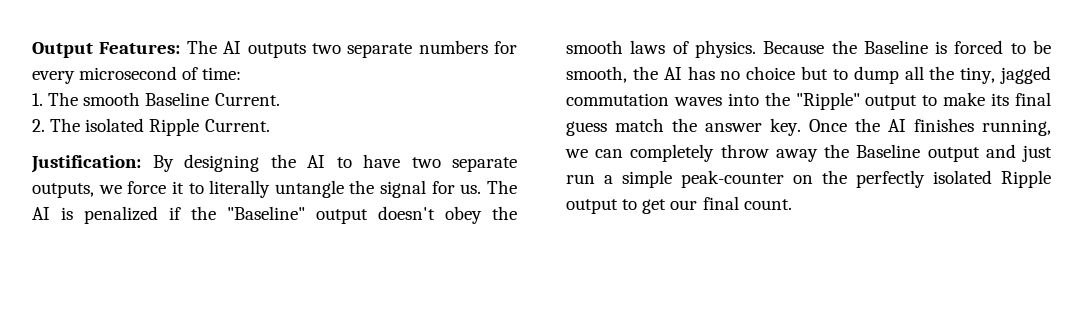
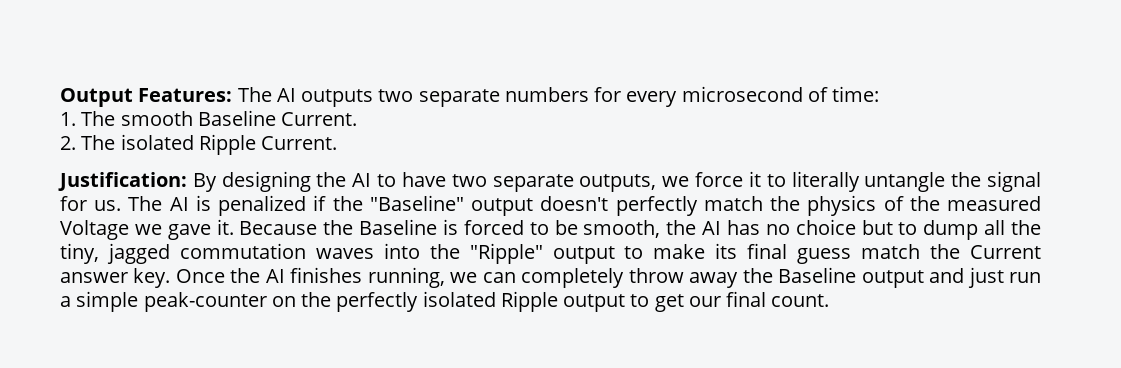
- The AI is penalized if the "Baseline" output doesn't obey the smooth laws of physics.
+ The AI is penalized if the "Baseline" output doesn't perfectly match the physics of the measured Voltage we gave it.
- Because the Baseline is forced to be smooth, the AI has no choice but to dump all the tiny, jagged commutation waves into the "Ripple" output to make its final guess match the answer key.
+ Because the Baseline is forced to be smooth, the AI has no choice but to dump all the tiny, jagged commutation waves into the "Ripple" output to make its final guess match the Current answer key.

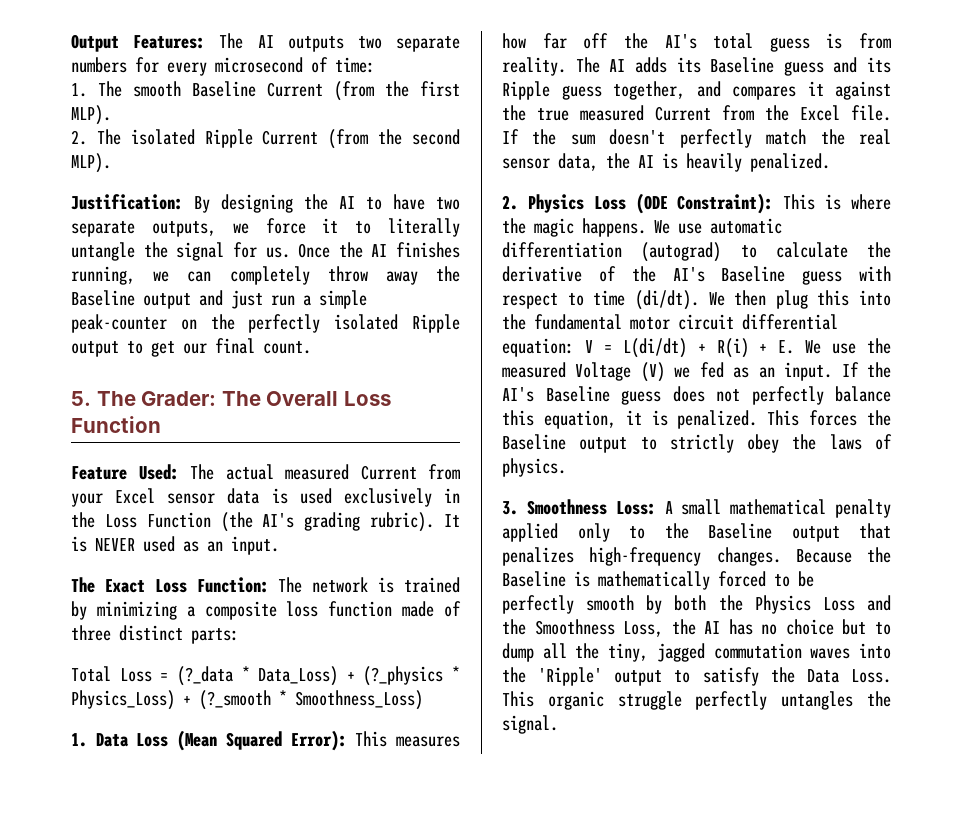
- 1. The smooth Baseline Current.
+ 1. The smooth Baseline Current (from the first MLP).
- 2. The isolated Ripple Current.
+ 2. The isolated Ripple Current (from the second MLP).
- The AI is penalized if the "Baseline" output doesn't perfectly match the physics of the measured Voltage we gave it. Because the Baseline is forced to be smooth, the AI has no choice but to dump all the tiny, jagged commutation waves into the "Ripple" output to make its final guess match the Current answer key.
+ 5. The Grader: The Overall Loss Function
+ Feature Used: The actual measured Current from your Excel sensor data is used exclusively in the Loss Function (the AI's grading rubric). It is NEVER used as an input.
+ The Exact Loss Function: The network is trained by minimizing a composite loss function made of three distinct parts:
+ Total Loss = (?_data * Data_Loss) + (?_physics * Physics_Loss) + (?_smooth * Smoothness_Loss)
+ 1. Data Loss (Mean Squared Error): This measures how far off the AI's total guess is from reality. The AI adds its Baseline guess and its Ripple guess together, and compares it against the true measured Current from the Excel file. If the sum doesn't perfectly match the real sensor data, the AI is heavily penalized.
+ 2. Physics Loss (ODE Constraint): This is where the magic happens. We use automatic differentiation (autograd) to calculate the derivative of the AI's Baseline guess with respect to time (di/dt). We then plug this into the fundamental motor circuit differential equation: V = L(di/dt) + R(i) + E. We use the measured Voltage (V) we fed as an input. If the AI's Baseline guess does not perfectly balance this equation, it is penalized. This forces the Baseline output to strictly obey the laws of physics.
+ 3. Smoothness Loss: A small mathematical penalty applied only to the Baseline output that penalizes high-frequency changes. Because the Baseline is mathematically forced to be perfectly smooth by both the Physics Loss and the Smoothness Loss, the AI has no choice but to dump all the tiny, jagged commutation waves into the 'Ripple' output to satisfy the Data Loss. This organic struggle perfectly untangles the signal.

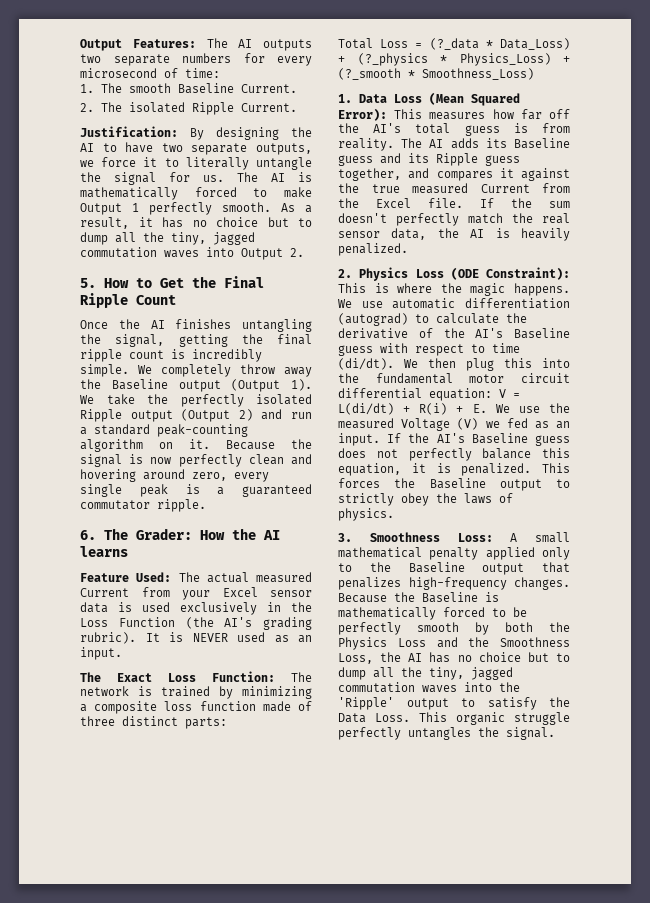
- 1. The smooth Baseline Current (from the first MLP).
+ 1. The smooth Baseline Current.
- 2. The isolated Ripple Current (from the second MLP).
+ 2. The isolated Ripple Current.
- Once the AI finishes running, we can completely throw away the Baseline output and just run a simple peak-counter on the perfectly isolated Ripple output to get our final count.
- 5. The Grader: The Overall Loss Function
+ The AI is mathematically forced to make Output 1 perfectly smooth. As a result, it has no choice but to dump all the tiny, jagged commutation waves into Output 2.
+ 5. How to Get the Final Ripple Count
+ Once the AI finishes untangling the signal, getting the final ripple count is incredibly simple. We completely throw away the Baseline output (Output 1). We take the perfectly isolated Ripple output (Output 2) and run a standard peak-counting algorithm on it. Because the signal is now perfectly clean and hovering around zero, every single peak is a guaranteed commutator ripple.
+ 6. The Grader: How the AI learns

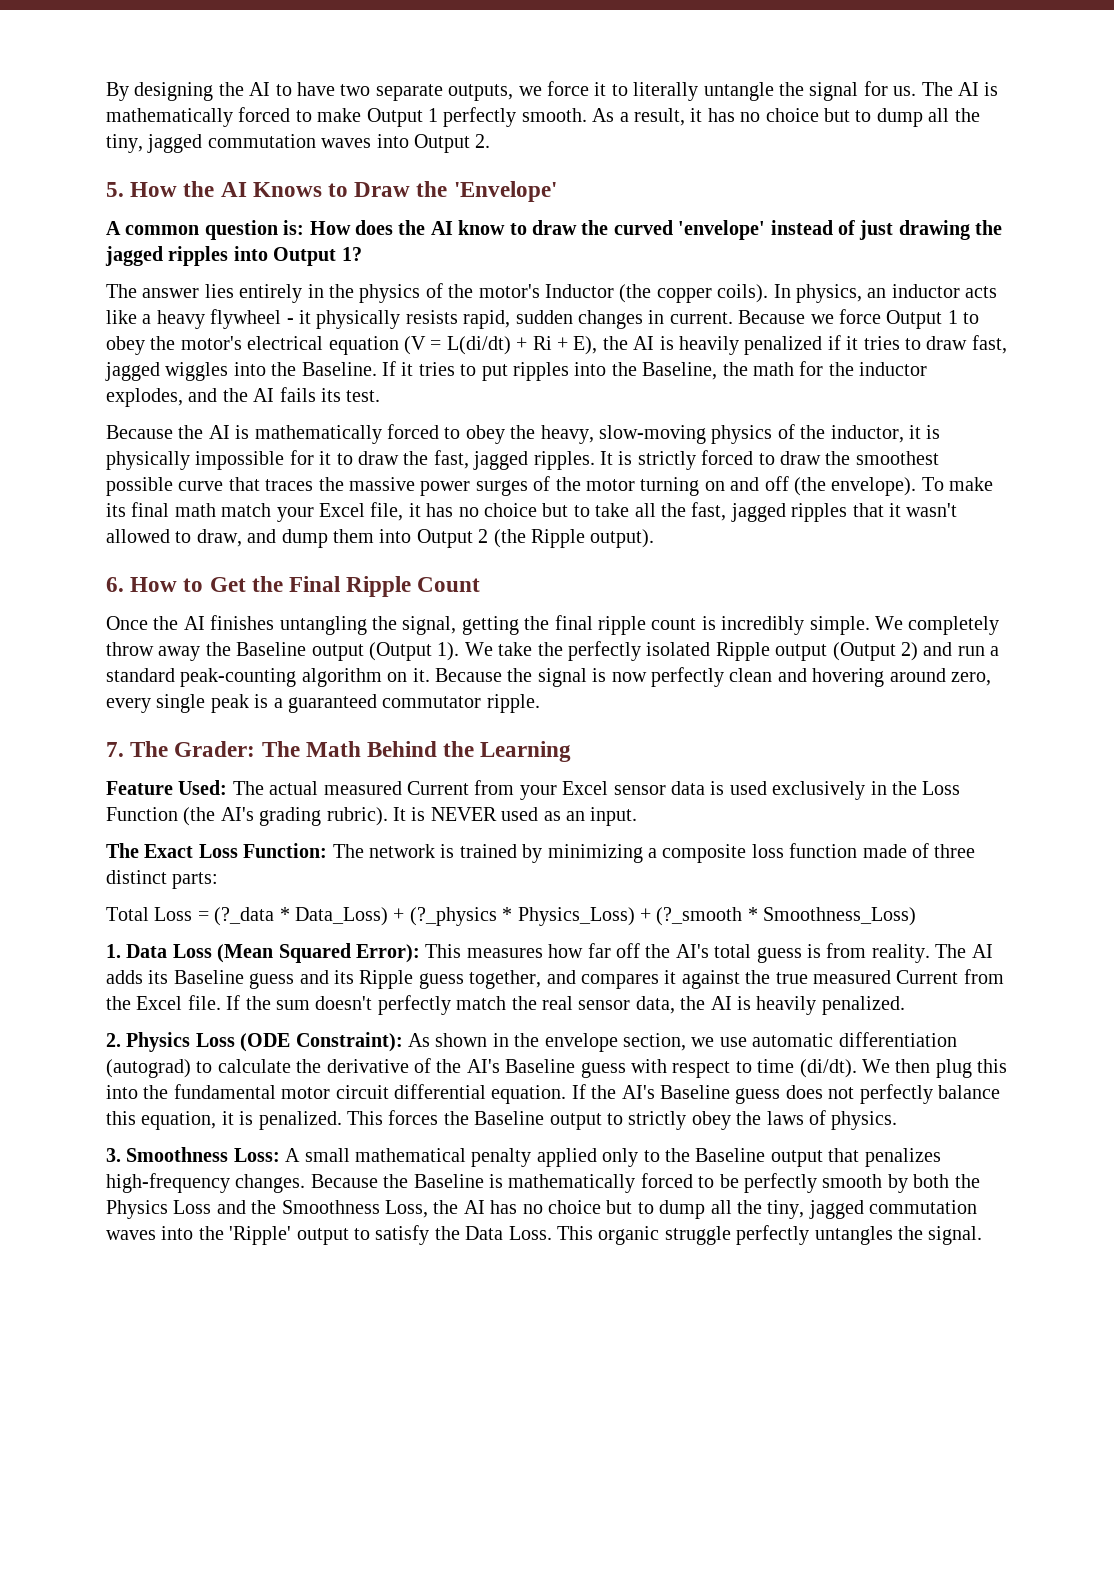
- Output Features: The AI outputs two separate numbers for every microsecond of time:
- 1. The smooth Baseline Current.
- 2. The isolated Ripple Current.
- Justification: By designing the AI to have two separate outputs, we force it to literally untangle the signal for us.
+ By designing the AI to have two separate outputs, we force it to literally untangle the signal for us.
- 5. How to Get the Final Ripple Count
+ 5. How the AI Knows to Draw the 'Envelope'
+ A common question is: How does the AI know to draw the curved 'envelope' instead of just drawing the jagged ripples into Output 1?
+ The answer lies entirely in the physics of the motor's Inductor (the copper coils). In physics, an inductor acts like a heavy flywheel - it physically resists rapid, sudden changes in current. Because we force Output 1 to obey the motor's electrical equation (V = L(di/dt) + Ri + E), the AI is heavily penalized if it tries to draw fast, jagged wiggles into the Baseline. If it tries to put ripples into the Baseline, the math for the inductor explodes, and the AI fails its test.
+ Because the AI is mathematically forced to obey the heavy, slow-moving physics of the inductor, it is physically impossible for it to draw the fast, jagged ripples. It is strictly forced to draw the smoothest possible curve that traces the massive power surges of the motor turning on and off (the envelope). To make its final math match your Excel file, it has no choice but to take all the fast, jagged ripples that it wasn't allowed to draw, and dump them into Output 2 (the Ripple output).
+ 6. How to Get the Final Ripple Count
- 6. The Grader: How the AI learns
+ 7. The Grader: The Math Behind the Learning
- 2. Physics Loss (ODE Constraint): This is where the magic happens. We use automatic differentiation (autograd) to calculate the derivative of the AI's Baseline guess with respect to time (di/dt).
+ 2. Physics Loss (ODE Constraint): As shown in the envelope section, we use automatic differentiation (autograd) to calculate the derivative of the AI's Baseline guess with respect to time (di/dt).
- We then plug this into the fundamental motor circuit differential equation: V = L(di/dt) + R(i) + E. We use the measured Voltage (V) we fed as an input.
+ We then plug this into the fundamental motor circuit differential equation.

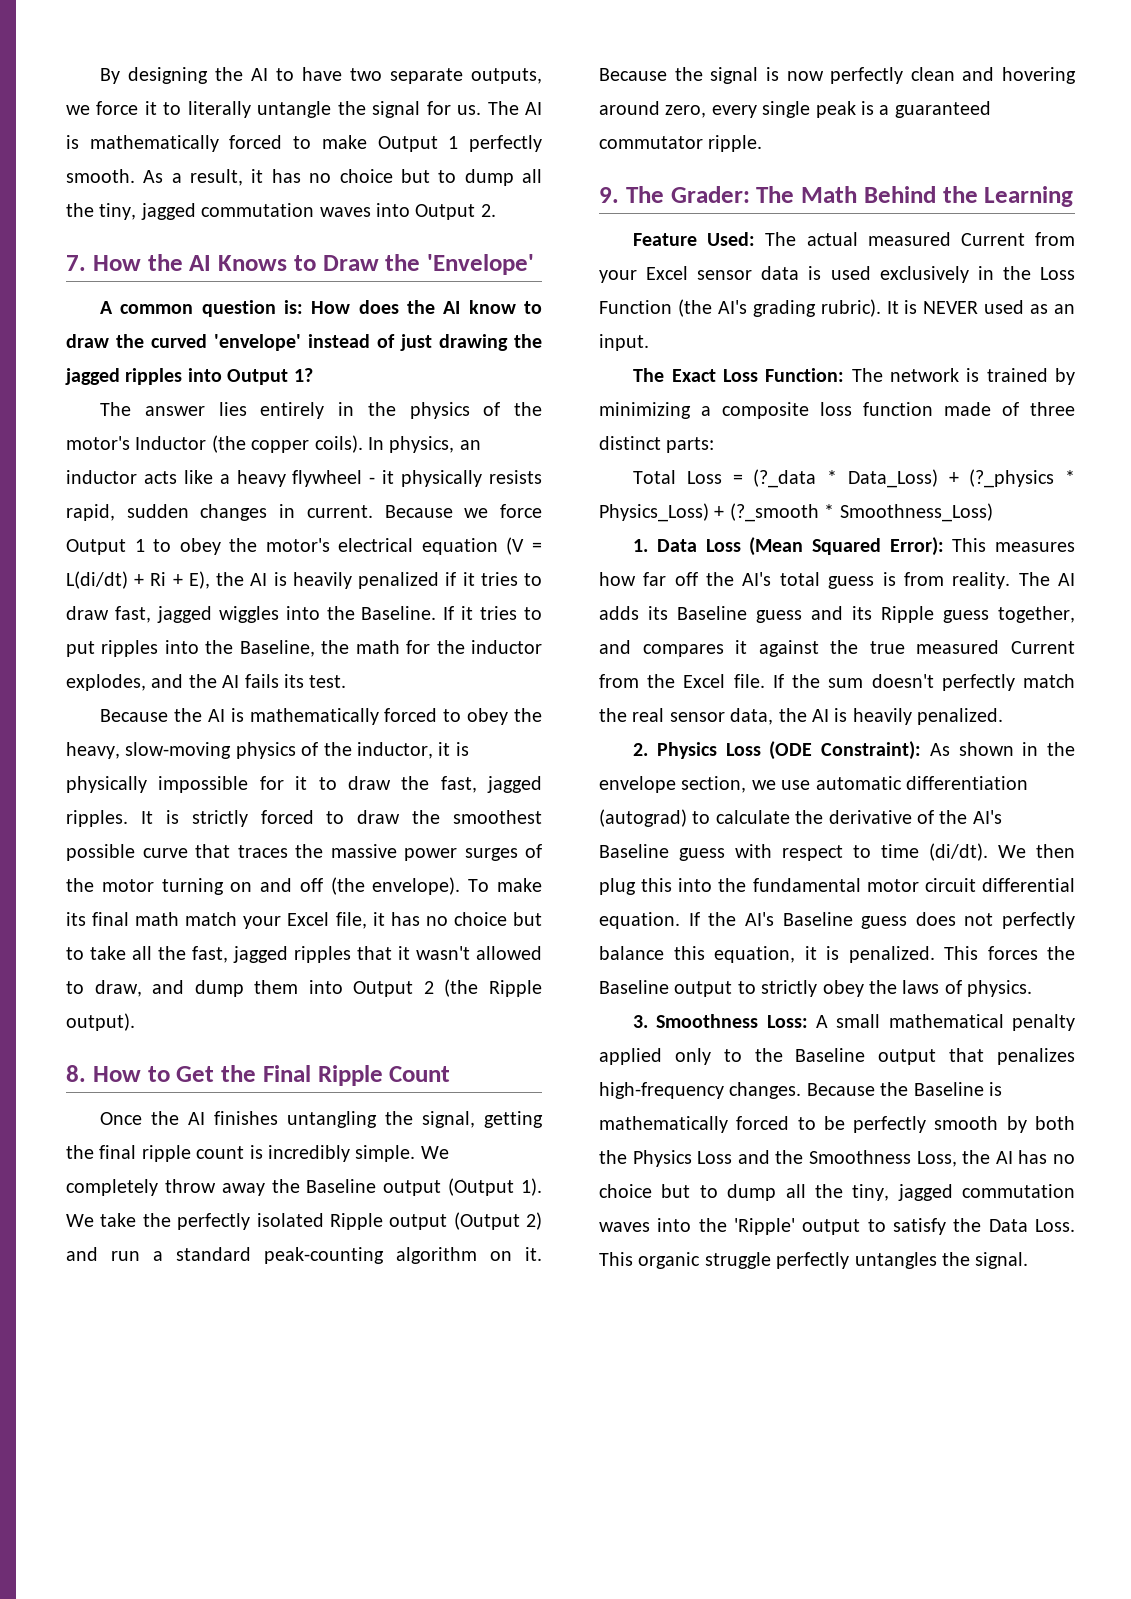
- 5. How the AI Knows to Draw the 'Envelope'
+ 7. How the AI Knows to Draw the 'Envelope'
- 6. How to Get the Final Ripple Count
+ 8. How to Get the Final Ripple Count
- 7. The Grader: The Math Behind the Learning
+ 9. The Grader: The Math Behind the Learning

